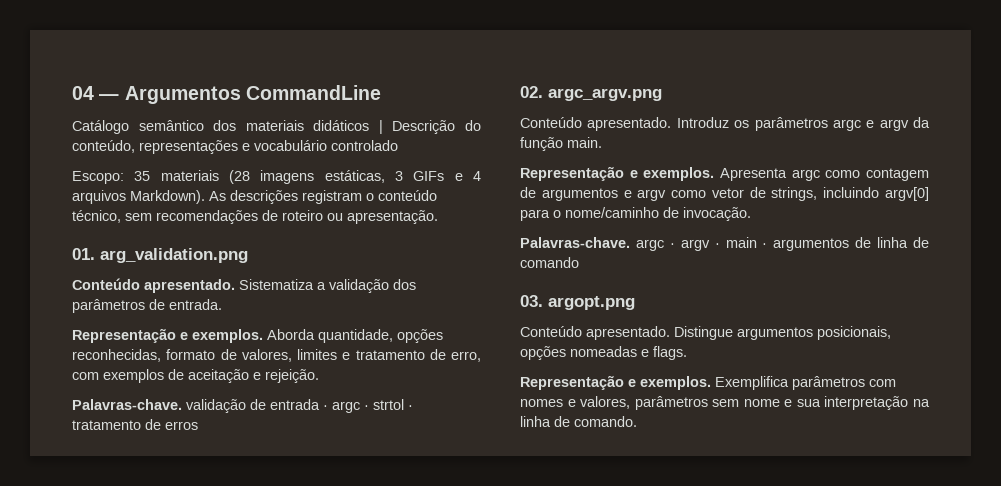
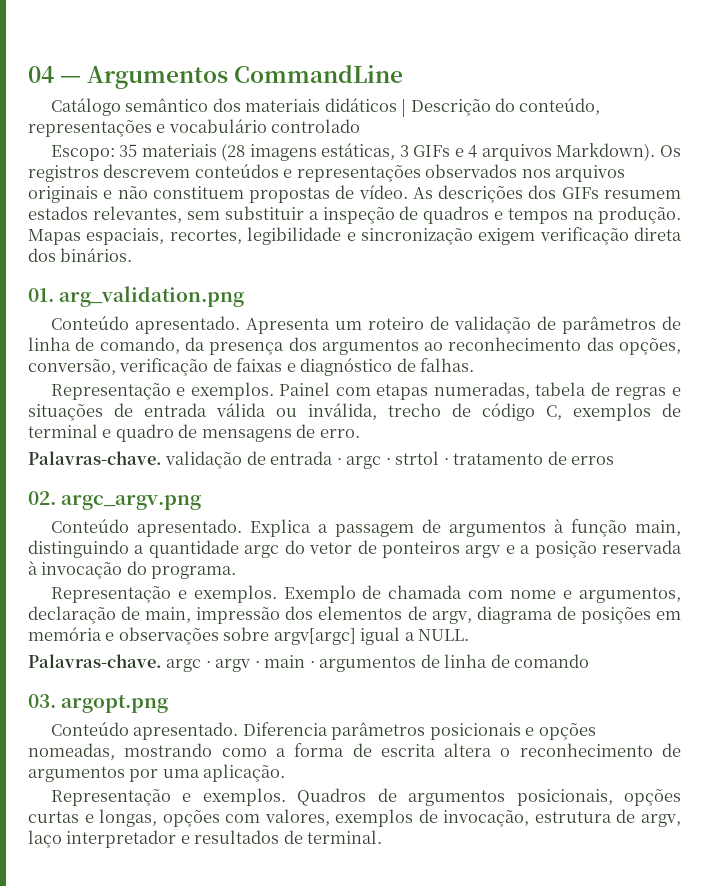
- As descrições registram o conteúdo técnico, sem recomendações de roteiro ou apresentação.
+ Os registros descrevem conteúdos e representações observados nos arquivos originais e não constituem propostas de vídeo. As descrições dos GIFs resumem estados relevantes, sem substituir a inspeção de quadros e tempos na produção. Mapas espaciais, recortes, legibilidade e sincronização exigem verificação direta dos binários.
  01. arg_validation.png
- Conteúdo apresentado. Sistematiza a validação dos parâmetros de entrada.
- Representação e exemplos. Aborda quantidade, opções reconhecidas, formato de valores, limites e tratamento de erro, com exemplos de aceitação e rejeição.
+ Conteúdo apresentado. Apresenta um roteiro de validação de parâmetros de linha de comando, da presença dos argumentos ao reconhecimento das opções, conversão, verificação de faixas e diagnóstico de falhas.
+ Representação e exemplos. Painel com etapas numeradas, tabela de regras e situações de entrada válida ou inválida, trecho de código C, exemplos de terminal e quadro de mensagens de erro.
- Introduz os parâmetros argc e argv da função main.
- Representação e exemplos. Apresenta argc como contagem de argumentos e argv como vetor de strings, incluindo argv[0] para o nome/caminho de invocação.
+ Explica a passagem de argumentos à função main, distinguindo a quantidade argc do vetor de ponteiros argv e a posição reservada à invocação do programa.
+ Representação e exemplos. Exemplo de chamada com nome e argumentos, declaração de main, impressão dos elementos de argv, diagrama de posições em memória e observações sobre argv[argc] igual a NULL.
- Distingue argumentos posicionais, opções nomeadas e flags.
- Representação e exemplos. Exemplifica parâmetros com nomes e valores, parâmetros sem nome e sua interpretação na linha de comando.
+ Diferencia parâmetros posicionais e opções nomeadas, mostrando como a forma de escrita altera o reconhecimento de argumentos por uma aplicação.
+ Representação e exemplos. Quadros de argumentos posicionais, opções curtas e longas, opções com valores, exemplos de invocação, estrutura de argv, laço interpretador e resultados de terminal.

